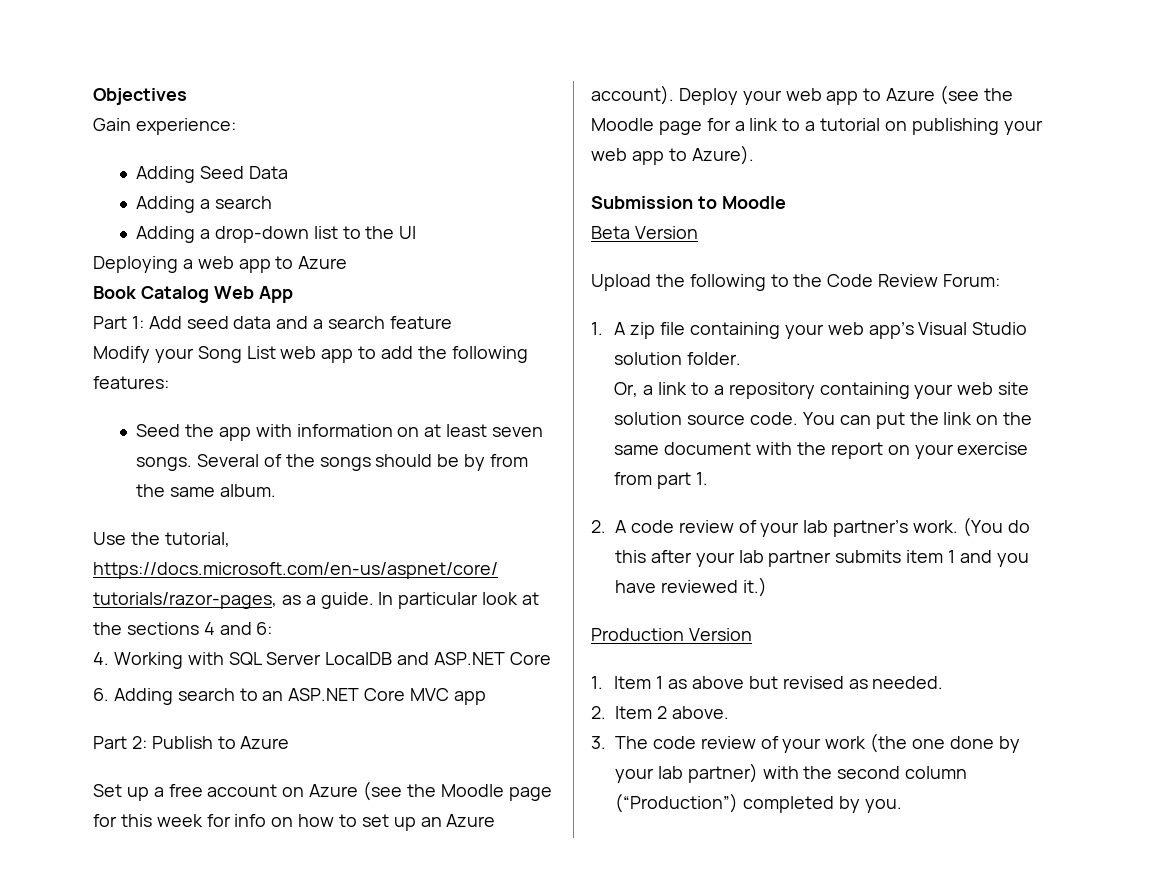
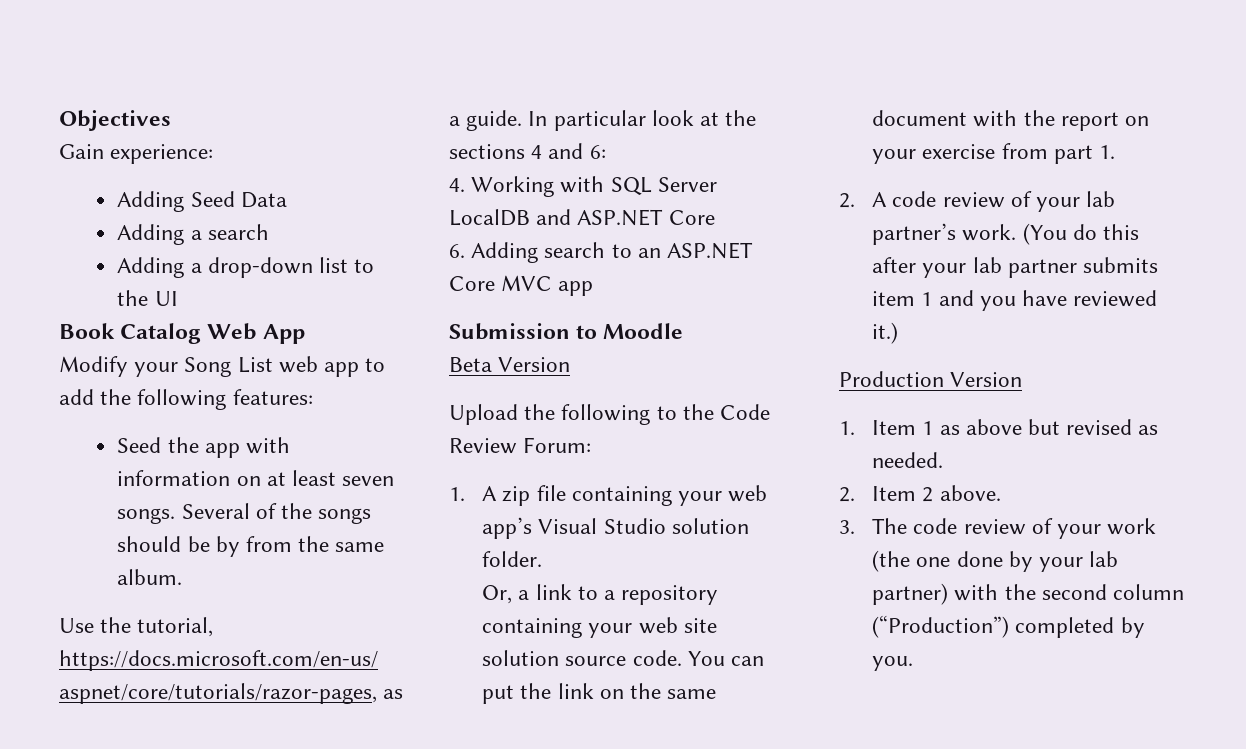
- Deploying a web app to Azure
  Book Catalog Web App
- Part 1: Add seed data and a search feature
- Part 2: Publish to Azure
- Set up a free account on Azure (see the Moodle page for this week for info on how to set up an Azure account). Deploy your web app to Azure (see the Moodle page for a link to a tutorial on publishing your web app to Azure).

